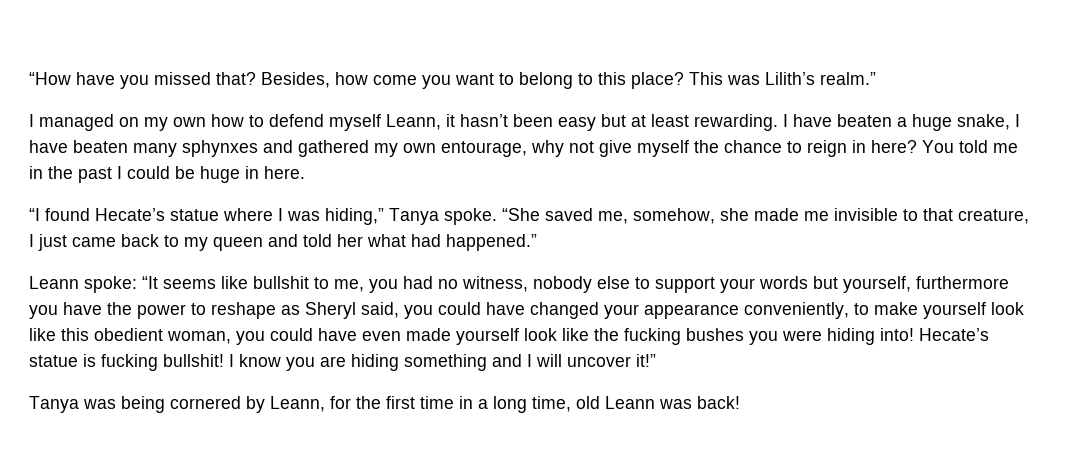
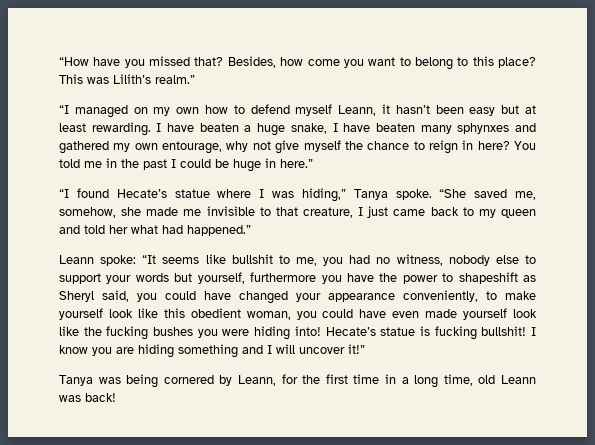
- I managed on my own how to defend myself Leann, it hasn’t been easy but at least rewarding.
+ “I managed on my own how to defend myself Leann, it hasn’t been easy but at least rewarding.
- You told me in the past I could be huge in here.
+ You told me in the past I could be huge in here.”
- Leann spoke: “It seems like bullshit to me, you had no witness, nobody else to support your words but yourself, furthermore you have the power to reshape as Sheryl said, you could have changed your appearance conveniently, to make yourself look like this obedient woman, you could have even made yourself look like the fucking bushes you were hiding into!
+ Leann spoke: “It seems like bullshit to me, you had no witness, nobody else to support your words but yourself, furthermore you have the power to shapeshift as Sheryl said, you could have changed your appearance conveniently, to make yourself look like this obedient woman, you could have even made yourself look like the fucking bushes you were hiding into!

